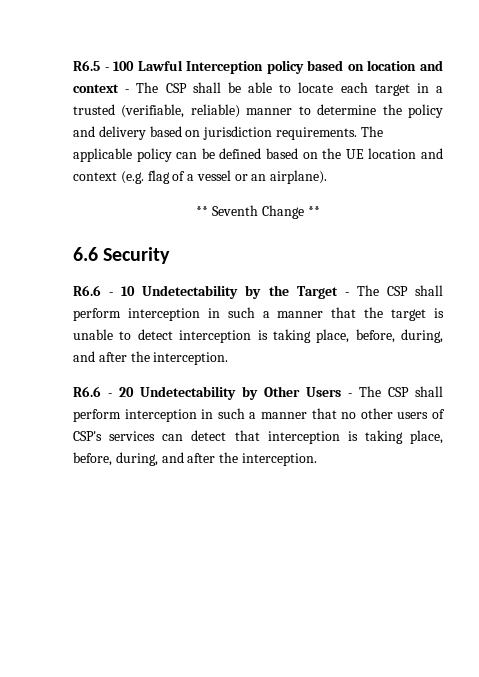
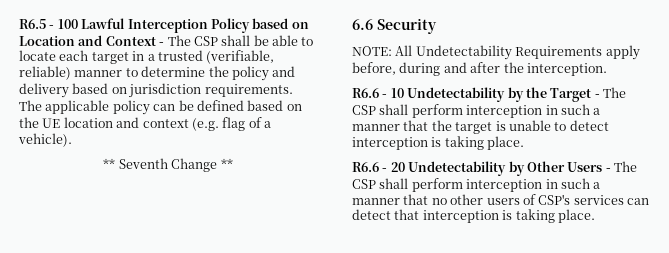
- R6.5 - 100 Lawful Interception policy based on location and context - The CSP shall be able to locate each target in a trusted (verifiable, reliable) manner to determine the policy and delivery based on jurisdiction requirements.
+ R6.5 - 100 Lawful Interception Policy based on Location and Context - The CSP shall be able to locate each target in a trusted (verifiable, reliable) manner to determine the policy and delivery based on jurisdiction requirements.
- The applicable policy can be defined based on the UE location and context (e.g. flag of a vessel or an airplane).
+ The applicable policy can be defined based on the UE location and context (e.g. flag of a vehicle).
+ NOTE: All Undetectability Requirements apply before, during and after the interception.
- R6.6 - 10 Undetectability by the Target - The CSP shall perform interception in such a manner that the target is unable to detect interception is taking place, before, during, and after the interception.
+ R6.6 - 10 Undetectability by the Target - The CSP shall perform interception in such a manner that the target is unable to detect interception is taking place.
- R6.6 - 20 Undetectability by Other Users - The CSP shall perform interception in such a manner that no other users of CSP's services can detect that interception is taking place, before, during, and after the interception.
+ R6.6 - 20 Undetectability by Other Users - The CSP shall perform interception in such a manner that no other users of CSP's services can detect that interception is taking place.

